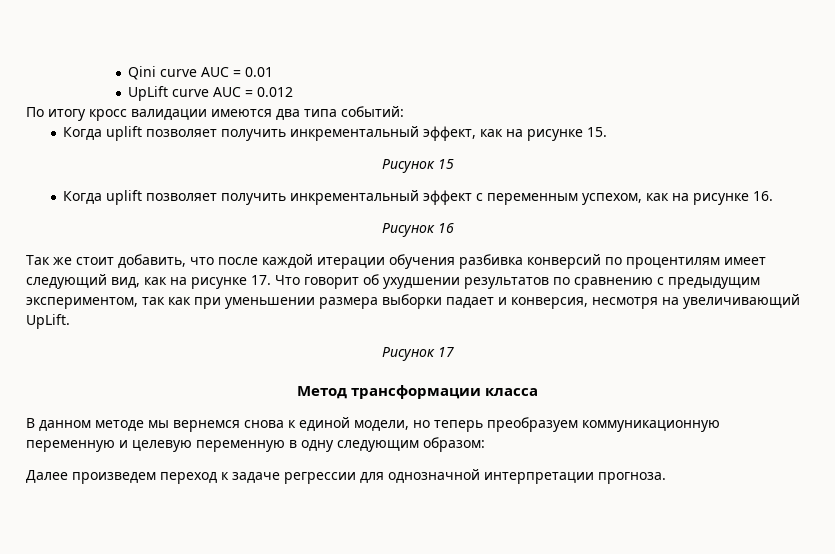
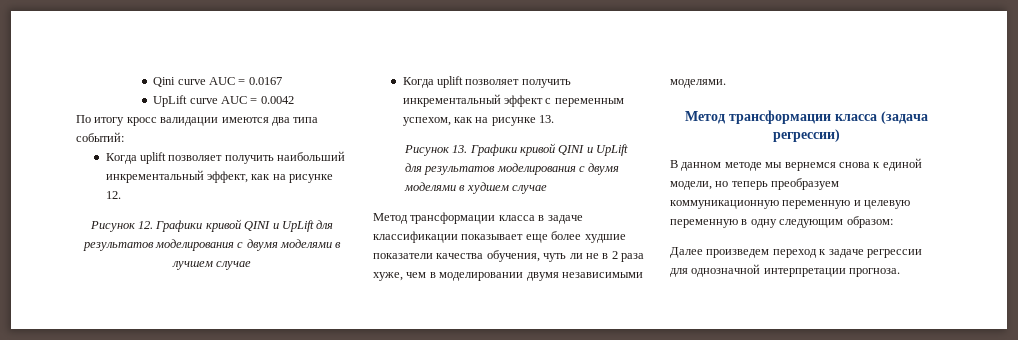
- Qini curve AUC = 0.01
+ Qini curve AUC = 0.0167
- UpLift curve AUC = 0.012
+ UpLift curve AUC = 0.0042
- Когда uplift позволяет получить инкрементальный эффект, как на рисунке 15.
- Рисунок 15
+ Когда uplift позволяет получить наибольший инкрементальный эффект, как на рисунке 12.
+ Рисунок 12. Графики кривой QINI и UpLift для результатов моделирования с двумя моделями в лучшем случае
- Когда uplift позволяет получить инкрементальный эффект с переменным успехом, как на рисунке 16.
- Рисунок 16
- Так же стоит добавить, что после каждой итерации обучения разбивка конверсий по процентилям имеет следующий вид, как на рисунке 17. Что говорит об ухудшении результатов по сравнению с предыдущим экспериментом, так как при уменьшении размера выборки падает и конверсия, несмотря на увеличивающий UpLift.
- Рисунок 17
- Метод трансформации класса
+ Когда uplift позволяет получить инкрементальный эффект с переменным успехом, как на рисунке 13.
+ Рисунок 13. Графики кривой QINI и UpLift для результатов моделирования с двумя моделями в худшем случае
+ Метод трансформации класса в задаче классификации показывает еще более худшие показатели качества обучения, чуть ли не в 2 раза хуже, чем в моделировании двумя независимыми моделями.
+ Метод трансформации класса (задача регрессии)

